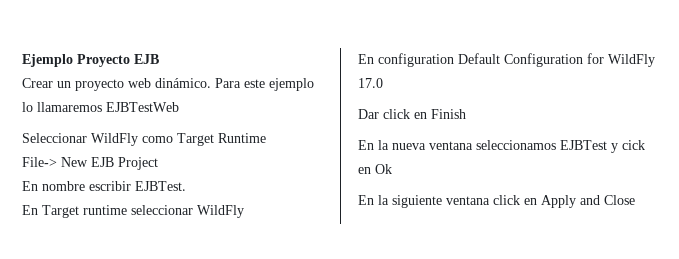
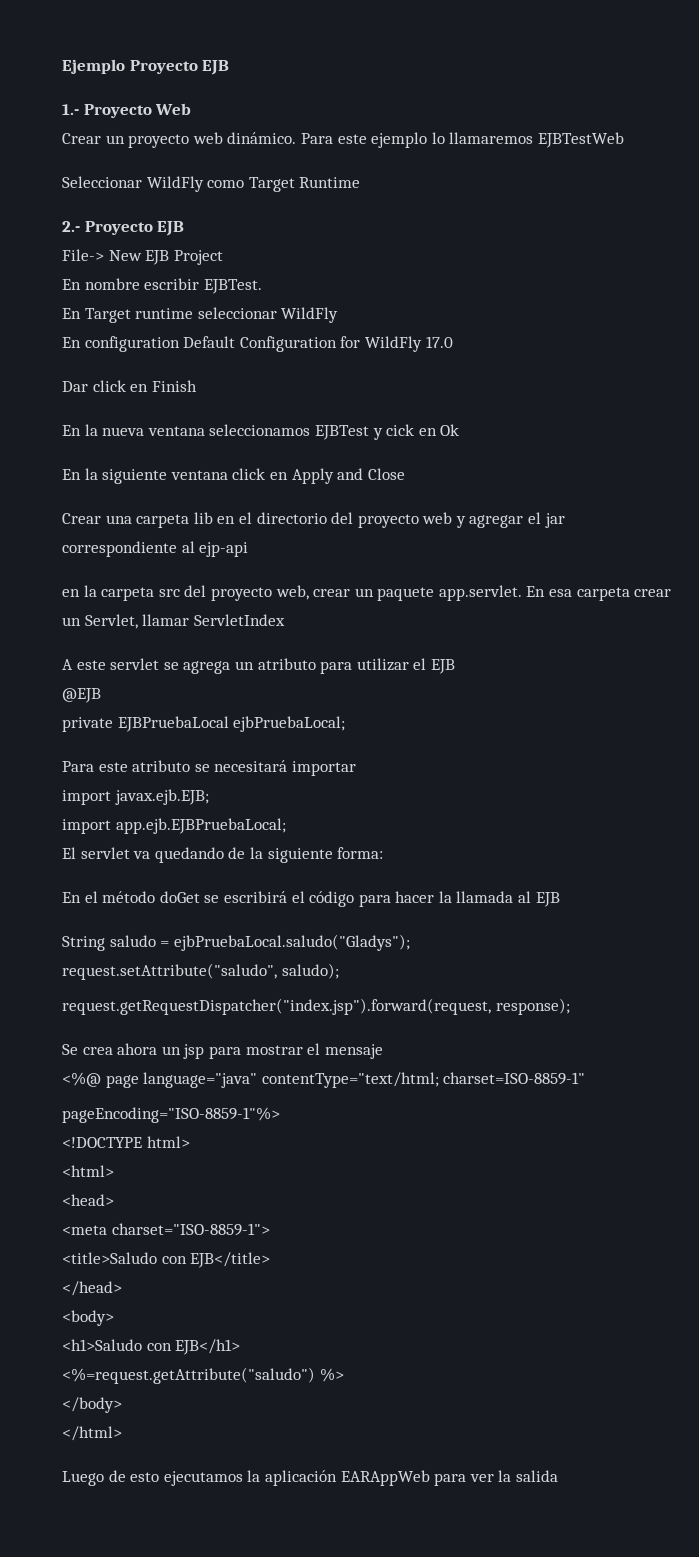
+ 1.- Proyecto Web
+ 2.- Proyecto EJB
+ Crear una carpeta lib en el directorio del proyecto web y agregar el jar correspondiente al ejp-api
+ en la carpeta src del proyecto web, crear un paquete app.servlet. En esa carpeta crear un Servlet, llamar ServletIndex
+ A este servlet se agrega un atributo para utilizar el EJB
+ @EJB
+ private EJBPruebaLocal ejbPruebaLocal;
+ Para este atributo se necesitará importar
+ import javax.ejb.EJB;
+ import app.ejb.EJBPruebaLocal;
+ El servlet va quedando de la siguiente forma:
+ En el método doGet se escribirá el código para hacer la llamada al EJB
+ String saludo = ejbPruebaLocal.saludo("Gladys");
+ request.setAttribute("saludo", saludo);
+ request.getRequestDispatcher("index.jsp").forward(request, response);
+ Se crea ahora un jsp para mostrar el mensaje
+ <%@ page language="java" contentType="text/html; charset=ISO-8859-1"
+ pageEncoding="ISO-8859-1"%>
+ <!DOCTYPE html>
+ <html>
+ <head>
+ <meta charset="ISO-8859-1">
+ <title>Saludo con EJB</title>
+ </head>
+ <body>
+ <h1>Saludo con EJB</h1>
+ <%=request.getAttribute("saludo") %>
+ </body>
+ </html>
+ Luego de esto ejecutamos la aplicación EARAppWeb para ver la salida

